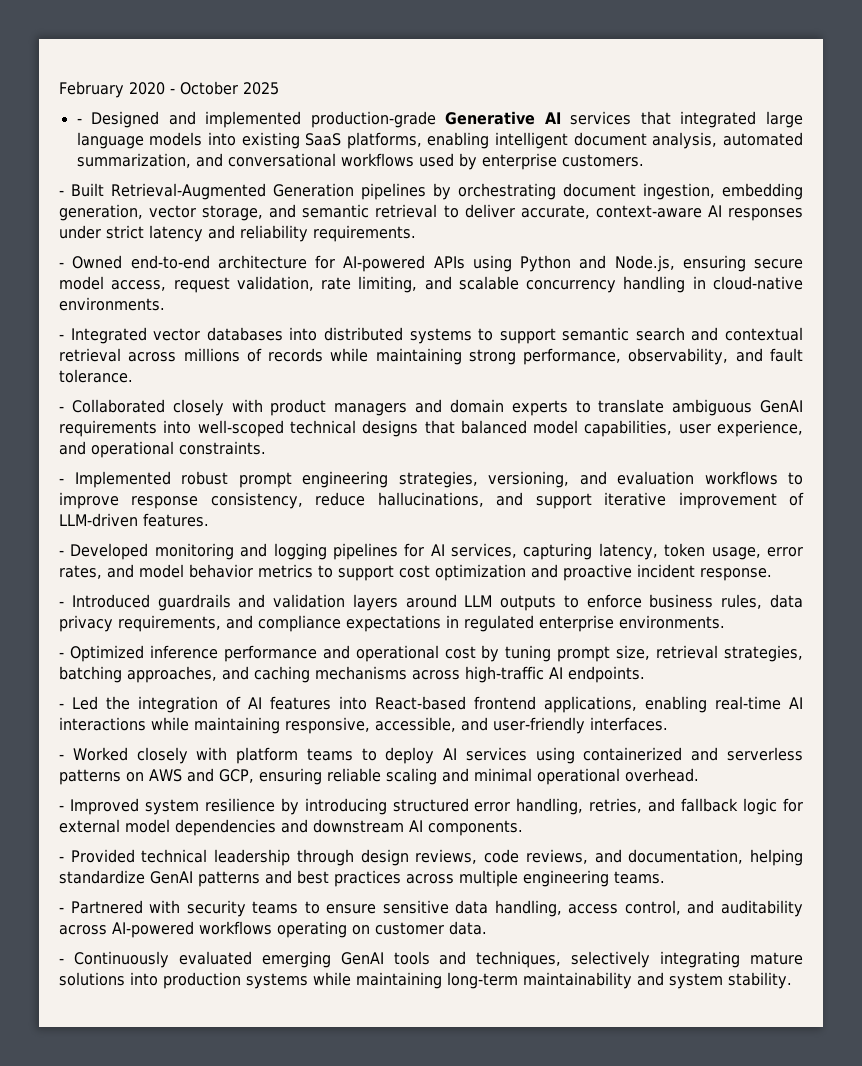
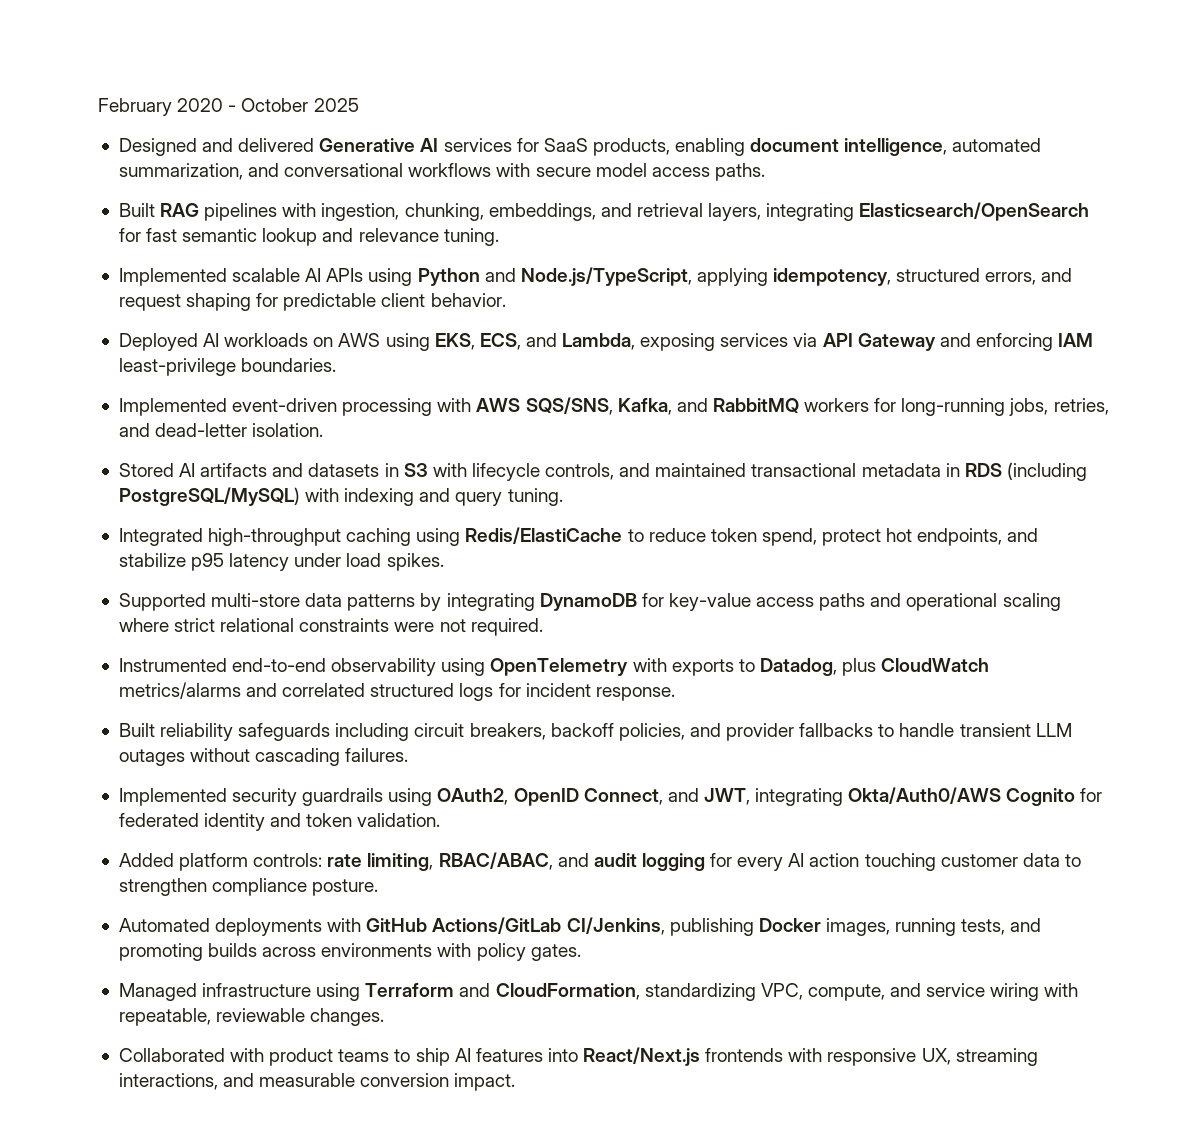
- - Designed and implemented production-grade Generative AI services that integrated large language models into existing SaaS platforms, enabling intelligent document analysis, automated summarization, and conversational workflows used by enterprise customers.
- - Built Retrieval-Augmented Generation pipelines by orchestrating document ingestion, embedding generation, vector storage, and semantic retrieval to deliver accurate, context-aware AI responses under strict latency and reliability requirements.
- - Owned end-to-end architecture for AI-powered APIs using Python and Node.js, ensuring secure model access, request validation, rate limiting, and scalable concurrency handling in cloud-native environments.
- - Integrated vector databases into distributed systems to support semantic search and contextual retrieval across millions of records while maintaining strong performance, observability, and fault tolerance.
- - Collaborated closely with product managers and domain experts to translate ambiguous GenAI requirements into well-scoped technical designs that balanced model capabilities, user experience, and operational constraints.
- - Implemented robust prompt engineering strategies, versioning, and evaluation workflows to improve response consistency, reduce hallucinations, and support iterative improvement of LLM-driven features.
- - Developed monitoring and logging pipelines for AI services, capturing latency, token usage, error rates, and model behavior metrics to support cost optimization and proactive incident response.
- - Introduced guardrails and validation layers around LLM outputs to enforce business rules, data privacy requirements, and compliance expectations in regulated enterprise environments.
- - Optimized inference performance and operational cost by tuning prompt size, retrieval strategies, batching approaches, and caching mechanisms across high-traffic AI endpoints.
- - Led the integration of AI features into React-based frontend applications, enabling real-time AI interactions while maintaining responsive, accessible, and user-friendly interfaces.
- - Worked closely with platform teams to deploy AI services using containerized and serverless patterns on AWS and GCP, ensuring reliable scaling and minimal operational overhead.
- - Improved system resilience by introducing structured error handling, retries, and fallback logic for external model dependencies and downstream AI components.
- - Provided technical leadership through design reviews, code reviews, and documentation, helping standardize GenAI patterns and best practices across multiple engineering teams.
- - Partnered with security teams to ensure sensitive data handling, access control, and auditability across AI-powered workflows operating on customer data.
- - Continuously evaluated emerging GenAI tools and techniques, selectively integrating mature solutions into production systems while maintaining long-term maintainability and system stability.
+ Designed and delivered Generative AI services for SaaS products, enabling document intelligence, automated summarization, and conversational workflows with secure model access paths.
+ Built RAG pipelines with ingestion, chunking, embeddings, and retrieval layers, integrating Elasticsearch/OpenSearch for fast semantic lookup and relevance tuning.
+ Implemented scalable AI APIs using Python and Node.js/TypeScript, applying idempotency, structured errors, and request shaping for predictable client behavior.
+ Deployed AI workloads on AWS using EKS, ECS, and Lambda, exposing services via API Gateway and enforcing IAM least-privilege boundaries.
+ Implemented event-driven processing with AWS SQS/SNS, Kafka, and RabbitMQ workers for long-running jobs, retries, and dead-letter isolation.
+ Stored AI artifacts and datasets in S3 with lifecycle controls, and maintained transactional metadata in RDS (including PostgreSQL/MySQL) with indexing and query tuning.
+ Integrated high-throughput caching using Redis/ElastiCache to reduce token spend, protect hot endpoints, and stabilize p95 latency under load spikes.
+ Supported multi-store data patterns by integrating DynamoDB for key-value access paths and operational scaling where strict relational constraints were not required.
+ Instrumented end-to-end observability using OpenTelemetry with exports to Datadog, plus CloudWatch metrics/alarms and correlated structured logs for incident response.
+ Built reliability safeguards including circuit breakers, backoff policies, and provider fallbacks to handle transient LLM outages without cascading failures.
+ Implemented security guardrails using OAuth2, OpenID Connect, and JWT, integrating Okta/Auth0/AWS Cognito for federated identity and token validation.
+ Added platform controls: rate limiting, RBAC/ABAC, and audit logging for every AI action touching customer data to strengthen compliance posture.
+ Automated deployments with GitHub Actions/GitLab CI/Jenkins, publishing Docker images, running tests, and promoting builds across environments with policy gates.
+ Managed infrastructure using Terraform and CloudFormation, standardizing VPC, compute, and service wiring with repeatable, reviewable changes.
+ Collaborated with product teams to ship AI features into React/Next.js frontends with responsive UX, streaming interactions, and measurable conversion impact.

